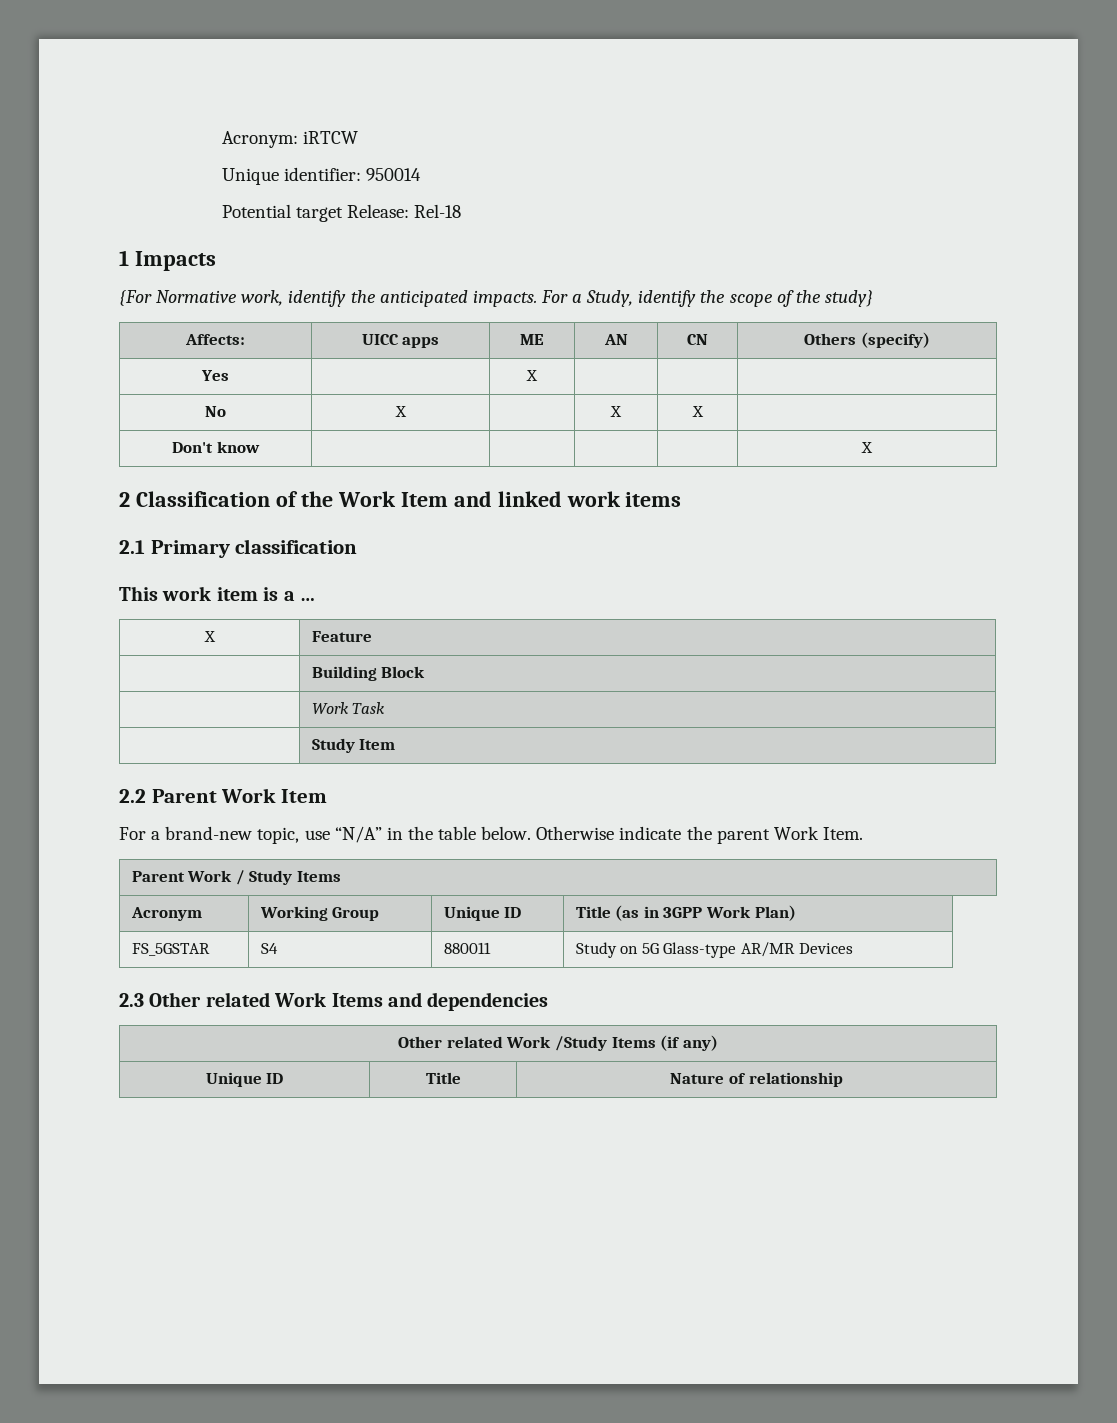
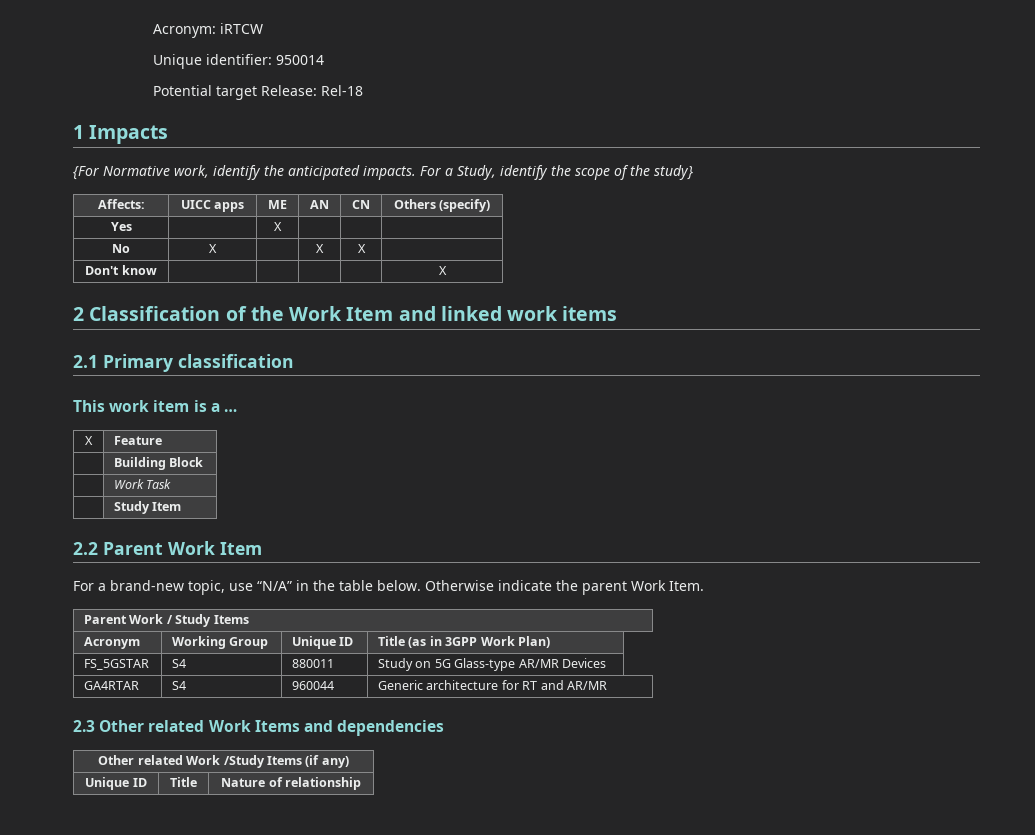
+ GA4RTAR | S4 | 960044 | Generic architecture for RT and AR/MR

